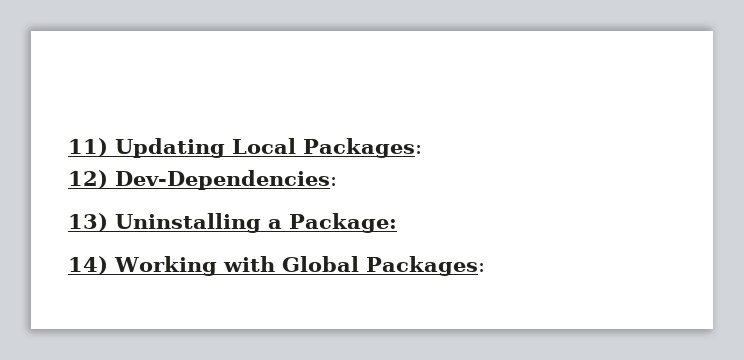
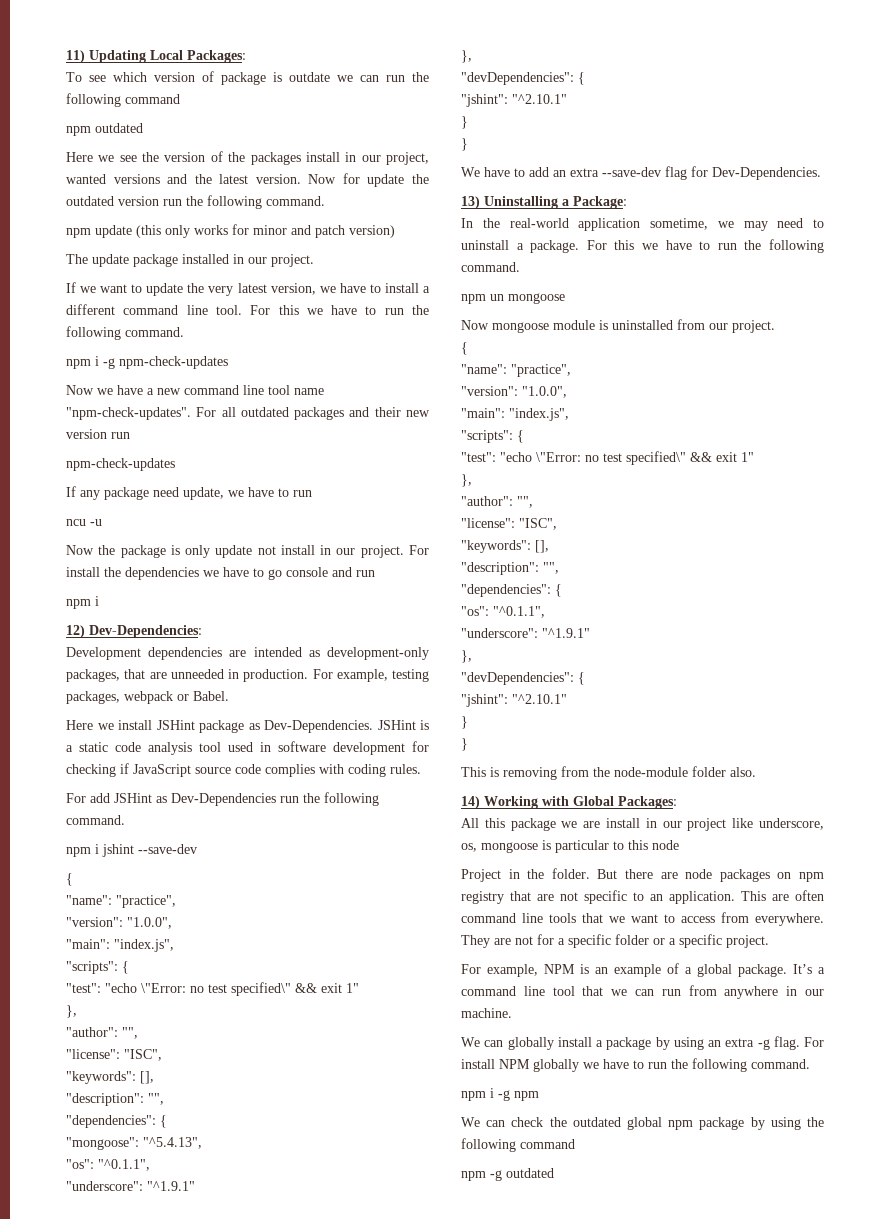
+ To see which version of package is outdate we can run the following command
+ npm outdated
+ Here we see the version of the packages install in our project, wanted versions and the latest version. Now for update the outdated version run the following command.
+ npm update (this only works for minor and patch version)
+ The update package installed in our project.
+ If we want to update the very latest version, we have to install a different command line tool. For this we have to run the following command.
+ npm i -g npm-check-updates
+ Now we have a new command line tool name "npm-check-updates". For all outdated packages and their new version run
+ npm-check-updates
+ If any package need update, we have to run
+ ncu -u
+ Now the package is only update not install in our project. For install the dependencies we have to go console and run
+ npm i
  12) Dev-Dependencies:
+ Development dependencies are intended as development-only packages, that are unneeded in production. For example, testing packages, webpack or Babel.
+ Here we install JSHint package as Dev-Dependencies. JSHint is a static code analysis tool used in software development for checking if JavaScript source code complies with coding rules.
+ For add JSHint as Dev-Dependencies run the following command.
+ npm i jshint --save-dev
+ {
+ "name": "practice",
+ "version": "1.0.0",
+ "main": "index.js",
+ "scripts": {
+ "test": "echo \"Error: no test specified\" && exit 1"
+ },
+ "author": "",
+ "license": "ISC",
+ "keywords": [],
+ "description": "",
+ "dependencies": {
+ "mongoose": "^5.4.13",
+ "os": "^0.1.1",
+ "underscore": "^1.9.1"
+ },
+ "devDependencies": {
+ "jshint": "^2.10.1"
+ }
+ }
+ We have to add an extra --save-dev flag for Dev-Dependencies.
  13) Uninstalling a Package:
+ In the real-world application sometime, we may need to uninstall a package. For this we have to run the following command.
+ npm un mongoose
+ Now mongoose module is uninstalled from our project.
+ {
+ "name": "practice",
+ "version": "1.0.0",
+ "main": "index.js",
+ "scripts": {
+ "test": "echo \"Error: no test specified\" && exit 1"
+ },
+ "author": "",
+ "license": "ISC",
+ "keywords": [],
+ "description": "",
+ "dependencies": {
+ "os": "^0.1.1",
+ "underscore": "^1.9.1"
+ },
+ "devDependencies": {
+ "jshint": "^2.10.1"
+ }
+ }
+ This is removing from the node-module folder also.
+ All this package we are install in our project like underscore, os, mongoose is particular to this node
+ Project in the folder. But there are node packages on npm registry that are not specific to an application. This are often command line tools that we want to access from everywhere. They are not for a specific folder or a specific project.
+ For example, NPM is an example of a global package. It’s a command line tool that we can run from anywhere in our machine.
+ We can globally install a package by using an extra -g flag. For install NPM globally we have to run the following command.
+ npm i -g npm
+ We can check the outdated global npm package by using the following command
+ npm -g outdated

